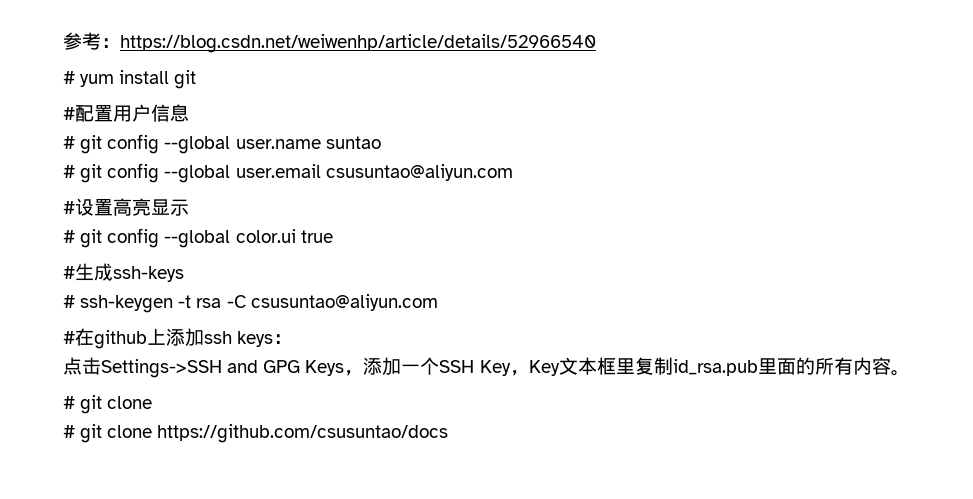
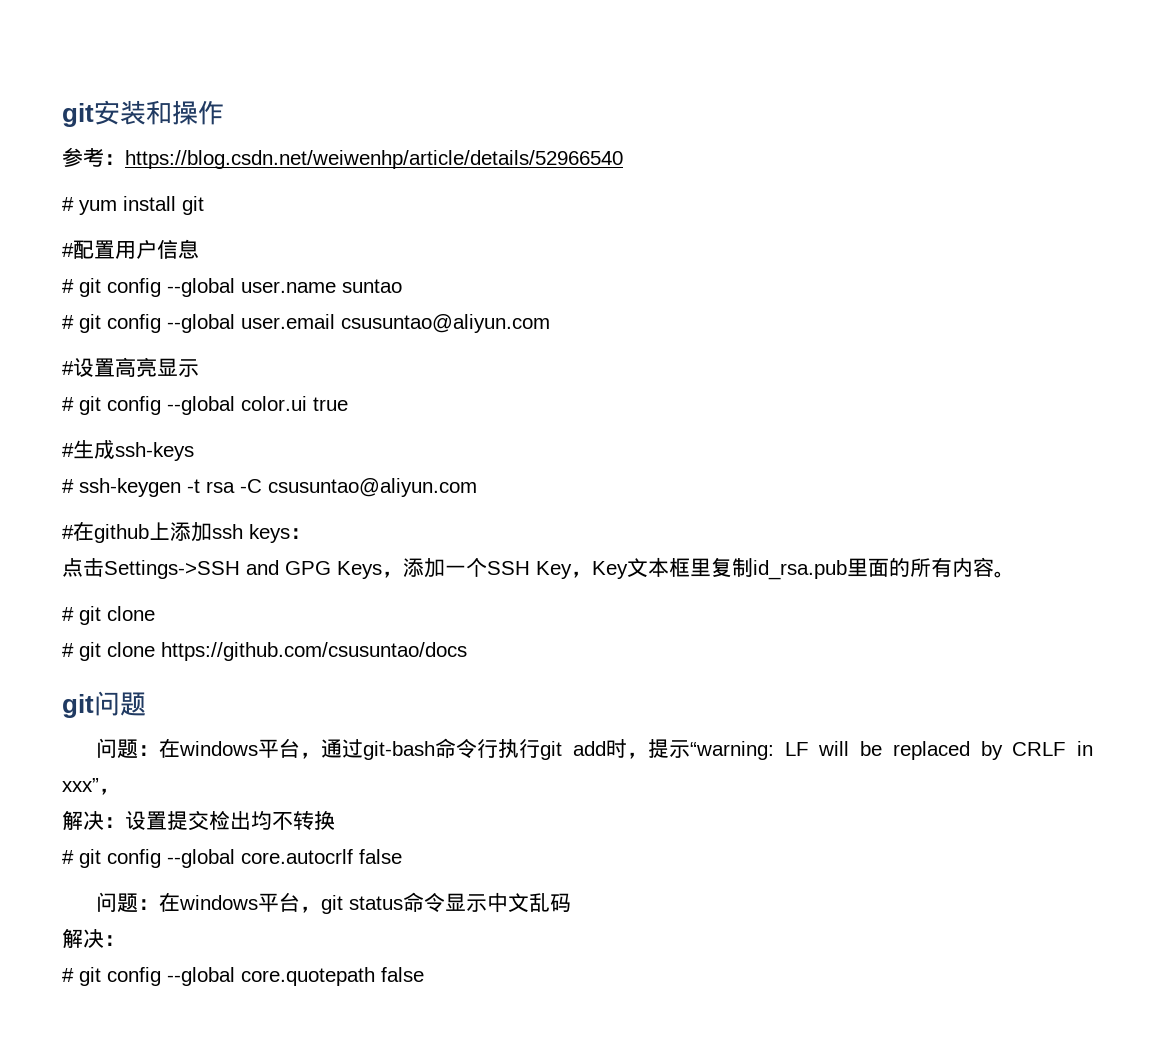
+ git安装和操作
+ git问题
+ 问题：在windows平台，通过git-bash命令行执行git add时，提示“warning: LF will be replaced by CRLF in xxx”，
+ 解决：设置提交检出均不转换
+ # git config --global core.autocrlf false
+ 问题：在windows平台，git status命令显示中文乱码
+ 解决：
+ # git config --global core.quotepath false

